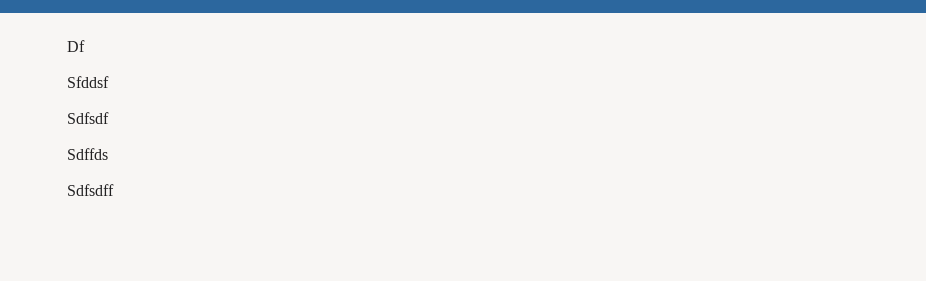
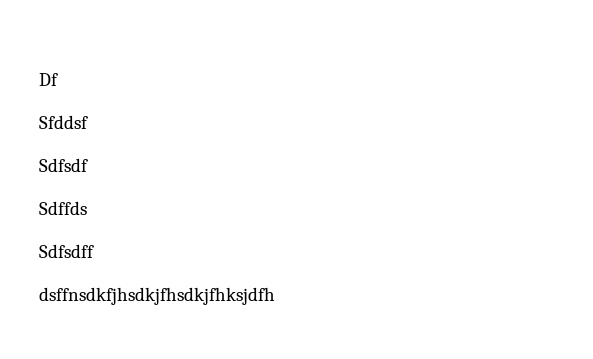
+ dsffnsdkfjhsdkjfhsdkjfhksjdfh

